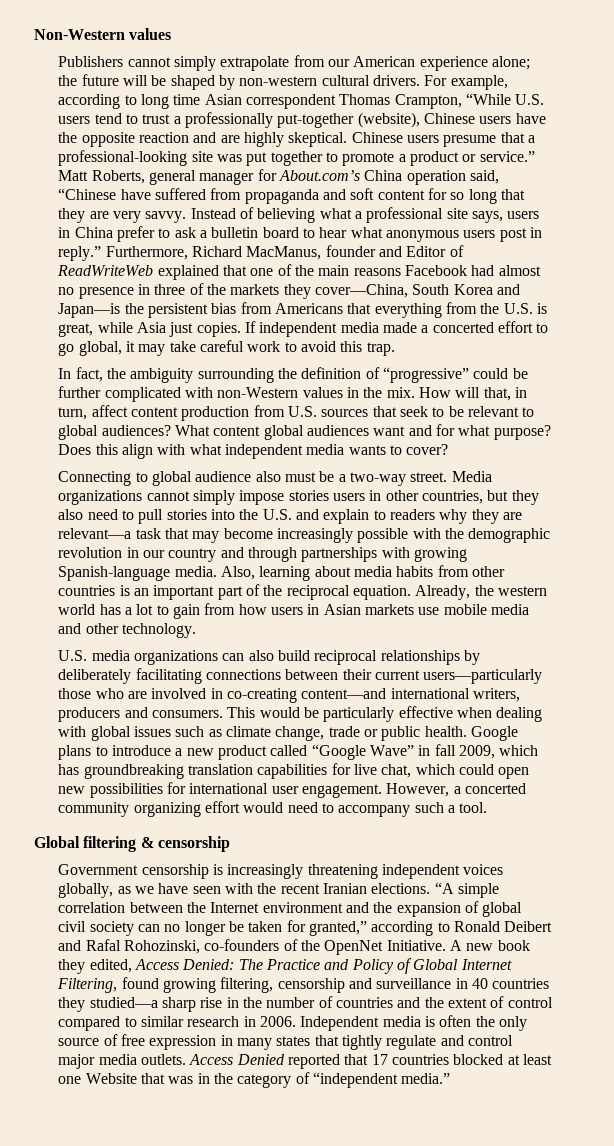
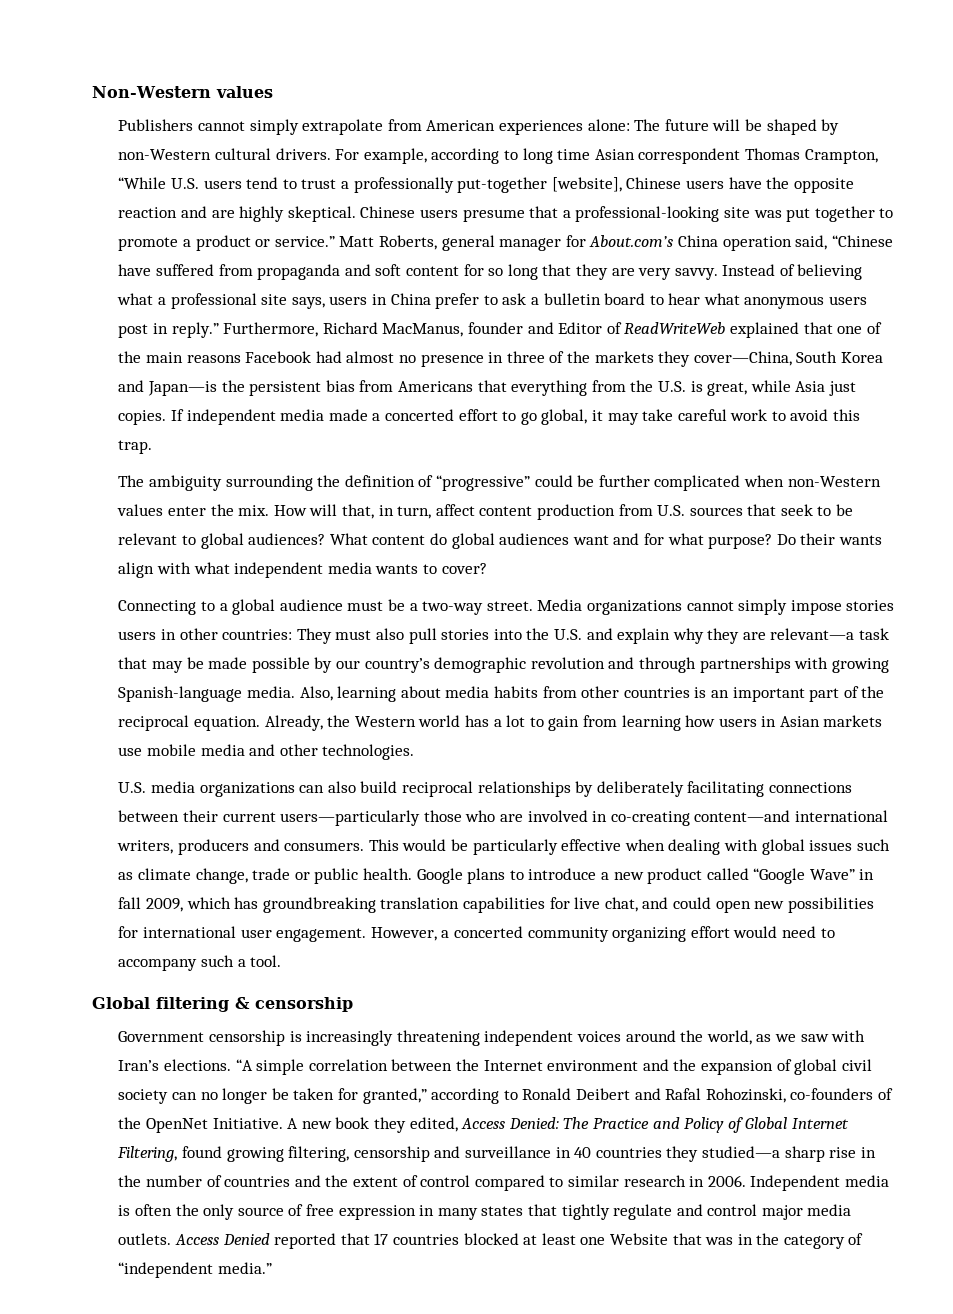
- Publishers cannot simply extrapolate from our American experience alone; the future will be shaped by non-western cultural drivers.
+ Publishers cannot simply extrapolate from American experiences alone: The future will be shaped by non-Western cultural drivers.
- For example, according to long time Asian correspondent Thomas Crampton, “While U.S. users tend to trust a professionally put-together (website), Chinese users have the opposite reaction and are highly skeptical.
+ For example, according to long time Asian correspondent Thomas Crampton, “While U.S. users tend to trust a professionally put-together [website], Chinese users have the opposite reaction and are highly skeptical.
- In fact, the ambiguity surrounding the definition of “progressive” could be further complicated with non-Western values in the mix.
+ The ambiguity surrounding the definition of “progressive” could be further complicated when non-Western values enter the mix.
- What content global audiences want and for what purpose?
+ What content do global audiences want and for what purpose?
- Does this align with what independent media wants to cover?
+ Do their wants align with what independent media wants to cover?
- Connecting to global audience also must be a two-way street.
+ Connecting to a global audience must be a two-way street.
- Media organizations cannot simply impose stories users in other countries, but they also need to pull stories into the U.S. and explain to readers why they are relevant—a task that may become increasingly possible with the demographic revolution in our country and through partnerships with growing Spanish-language media.
+ Media organizations cannot simply impose stories users in other countries: They must also pull stories into the U.S. and explain why they are relevant—a task that may be made possible by our country’s demographic revolution and through partnerships with growing Spanish-language media.
- Already, the western world has a lot to gain from how users in Asian markets use mobile media and other technology.
+ Already, the Western world has a lot to gain from learning how users in Asian markets use mobile media and other technologies.
- Google plans to introduce a new product called “Google Wave” in fall 2009, which has groundbreaking translation capabilities for live chat, which could open new possibilities for international user engagement.
+ Google plans to introduce a new product called “Google Wave” in fall 2009, which has groundbreaking translation capabilities for live chat, and could open new possibilities for international user engagement.
- Government censorship is increasingly threatening independent voices globally, as we have seen with the recent Iranian elections.
+ Government censorship is increasingly threatening independent voices around the world, as we saw with Iran’s elections.

